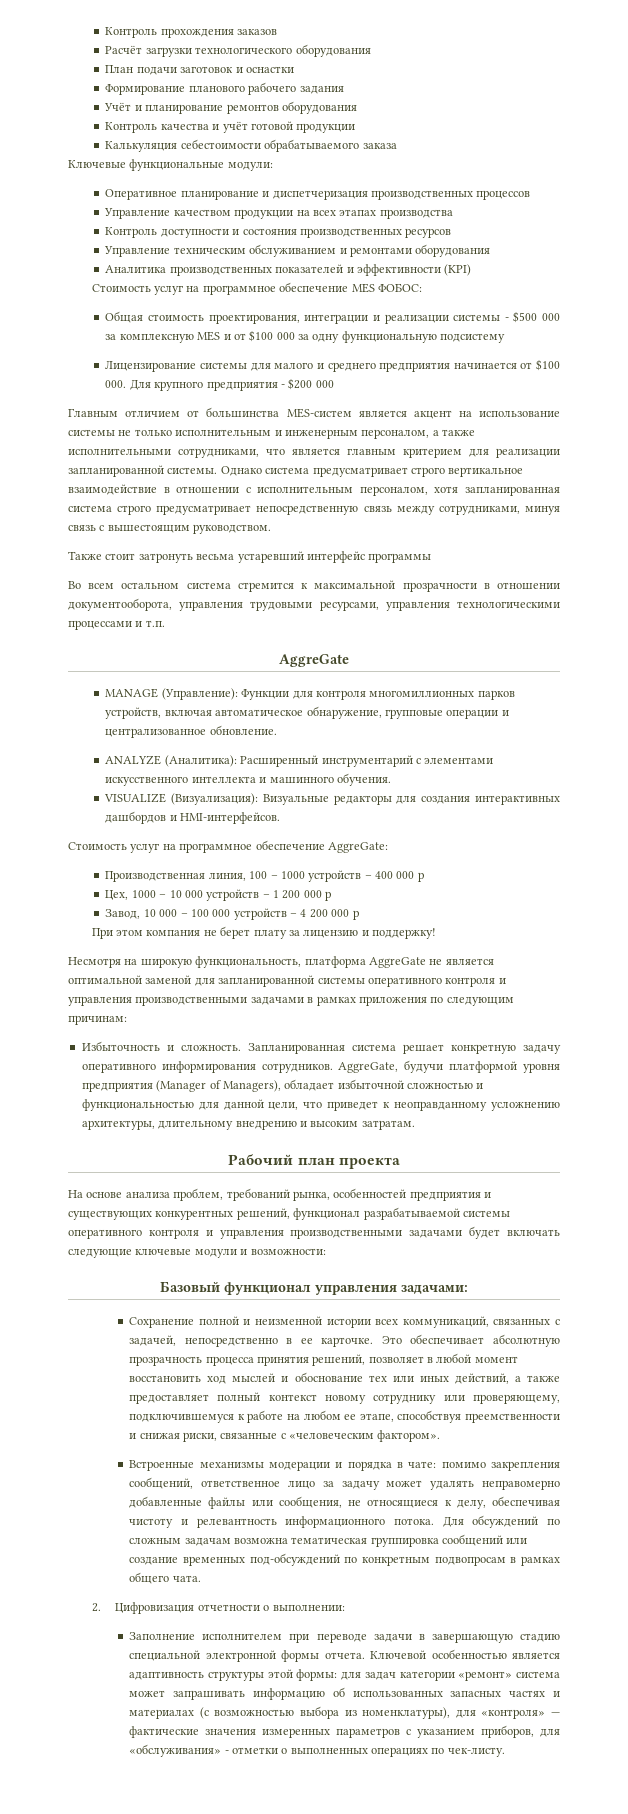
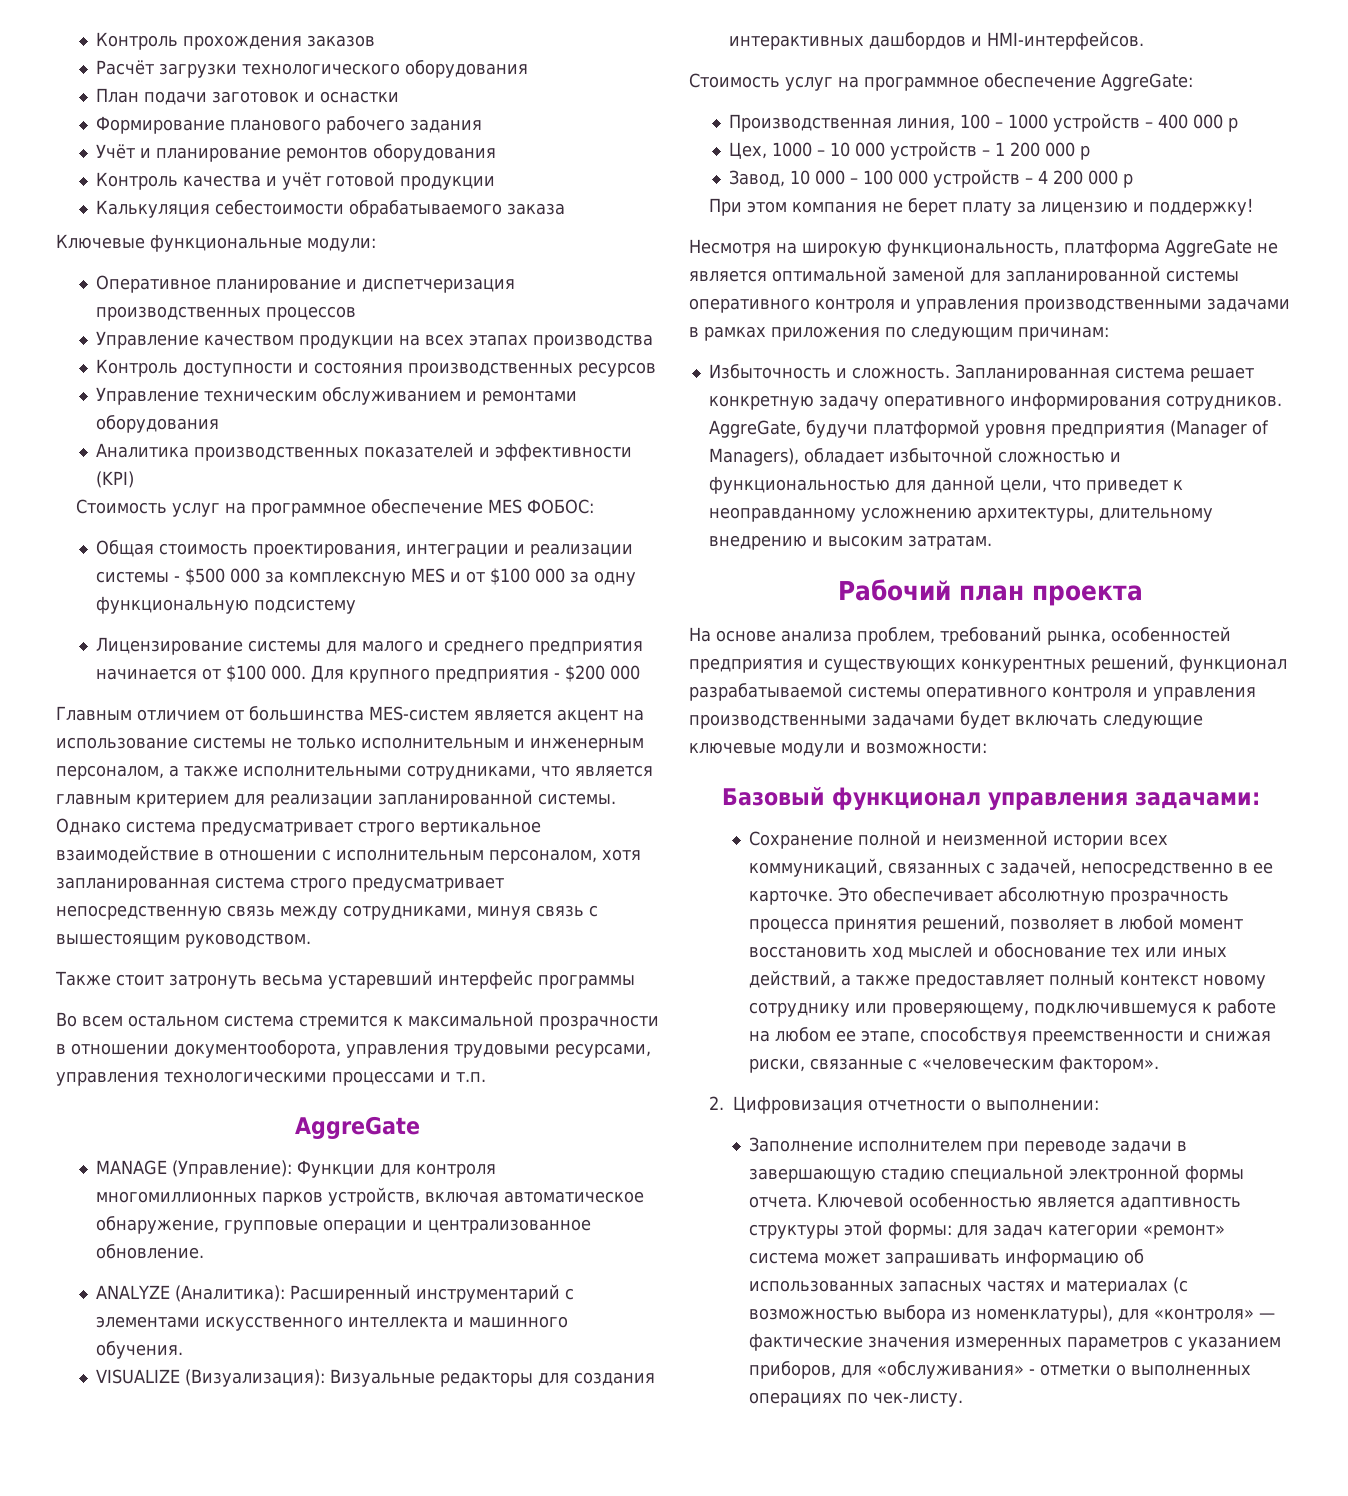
- Встроенные механизмы модерации и порядка в чате: помимо закрепления сообщений, ответственное лицо за задачу может удалять неправомерно добавленные файлы или сообщения, не относящиеся к делу, обеспечивая чистоту и релевантность информационного потока. Для обсуждений по сложным задачам возможна тематическая группировка сообщений или создание временных под-обсуждений по конкретным подвопросам в рамках общего чата.

